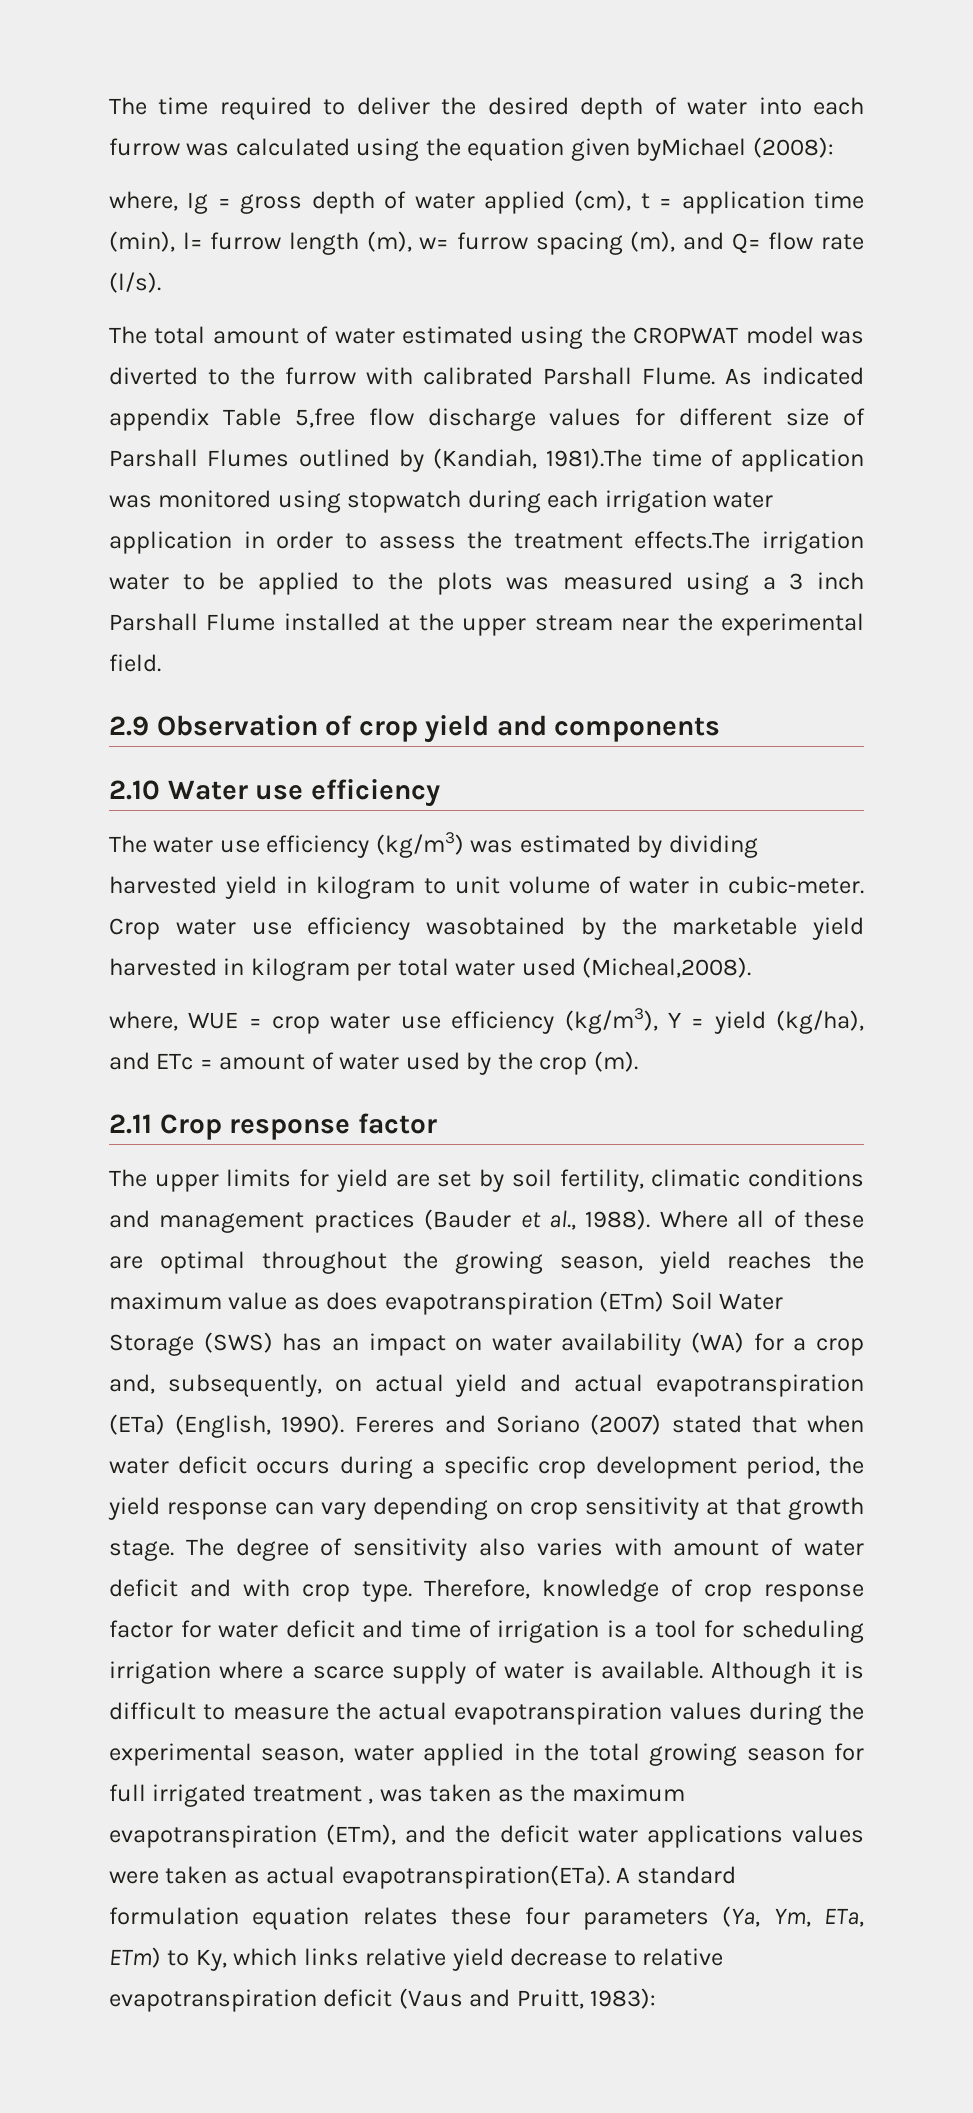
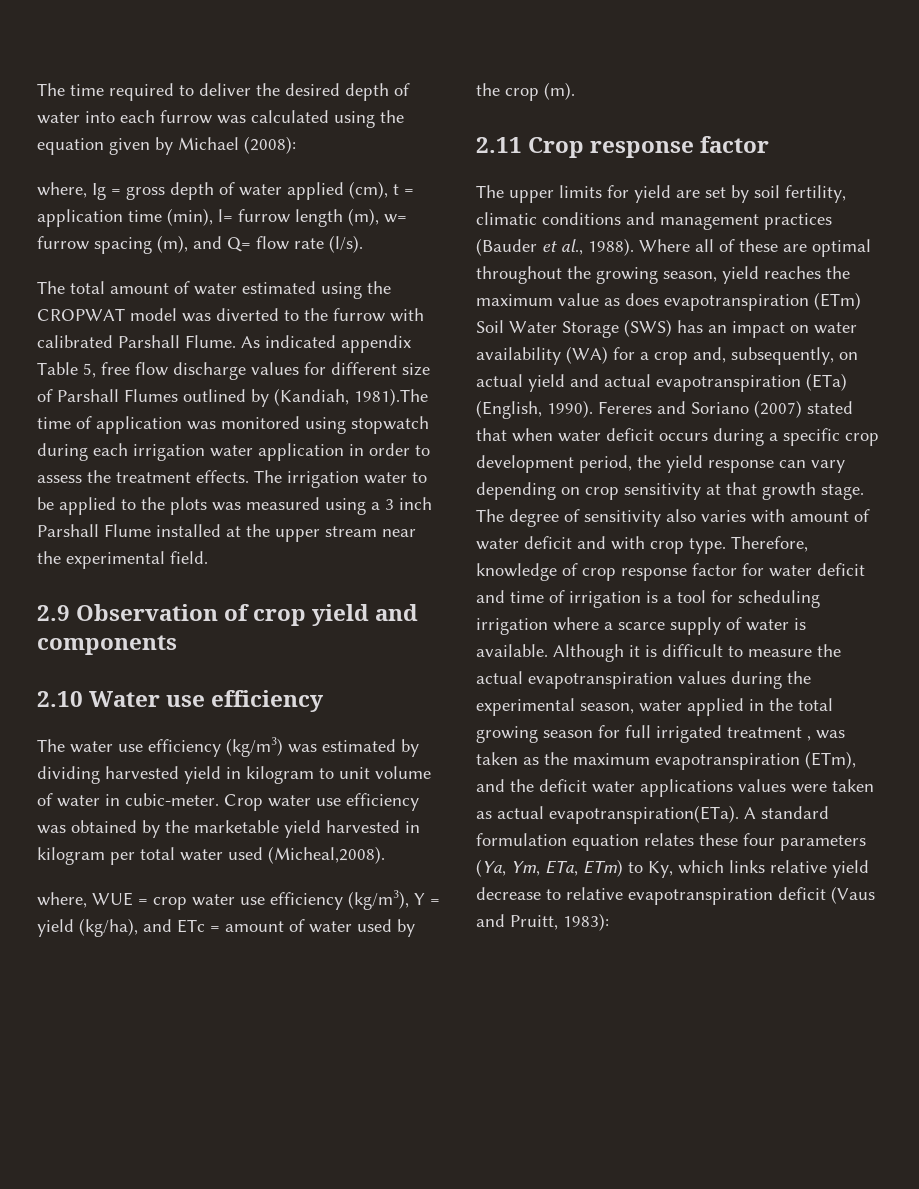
- The time required to deliver the desired depth of water into each furrow was calculated using the equation given byMichael (2008):
+ The time required to deliver the desired depth of water into each furrow was calculated using the equation given by Michael (2008):
- As indicated appendix Table 5,free flow discharge values for different size of Parshall Flumes outlined by (Kandiah, 1981).The time of application was monitored using stopwatch during each irrigation water application in order to assess the treatment effects.The irrigation water to be applied to the plots was measured using a 3 inch Parshall Flume installed at the upper stream near the experimental field.
+ As indicated appendix Table 5, free flow discharge values for different size of Parshall Flumes outlined by (Kandiah, 1981).The time of application was monitored using stopwatch during each irrigation water application in order to assess the treatment effects. The irrigation water to be applied to the plots was measured using a 3 inch Parshall Flume installed at the upper stream near the experimental field.
- Crop water use efficiency wasobtained by the marketable yield harvested in kilogram per total water used (Micheal,2008).
+ Crop water use efficiency was obtained by the marketable yield harvested in kilogram per total water used (Micheal,2008).

